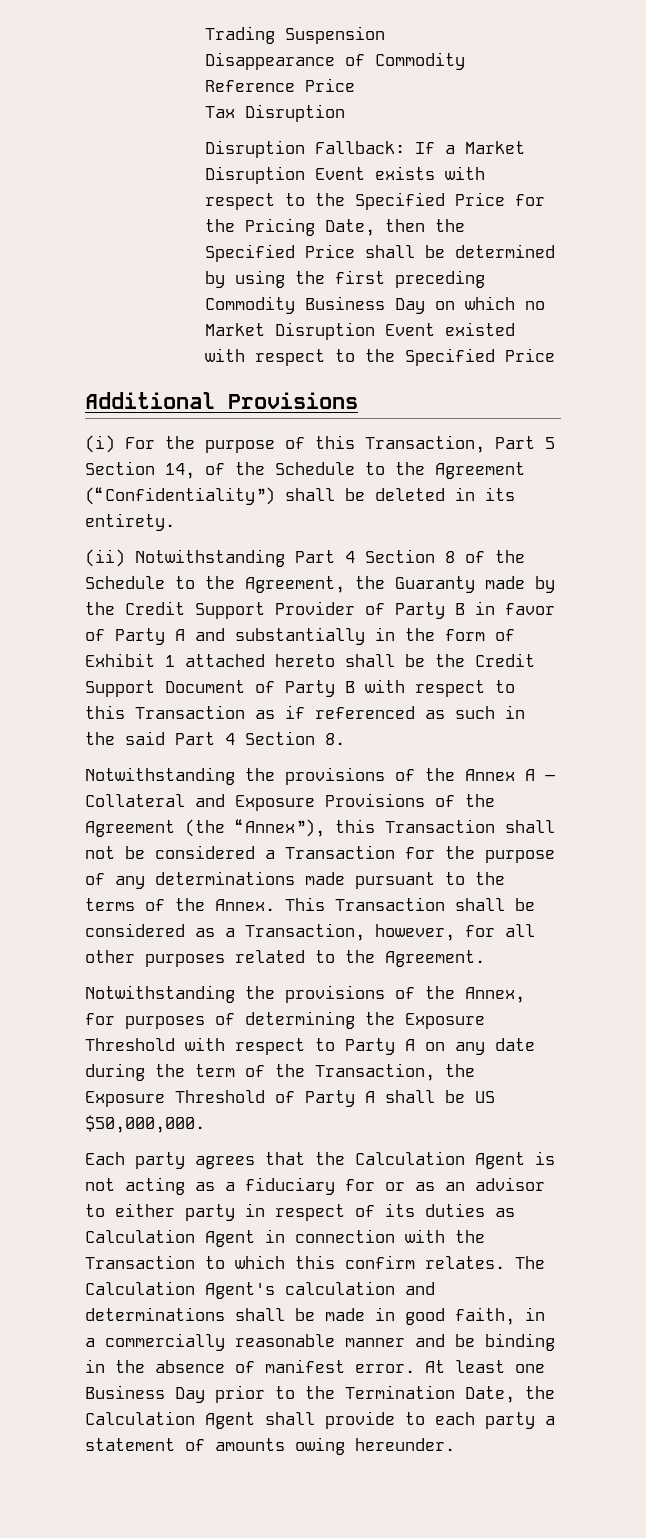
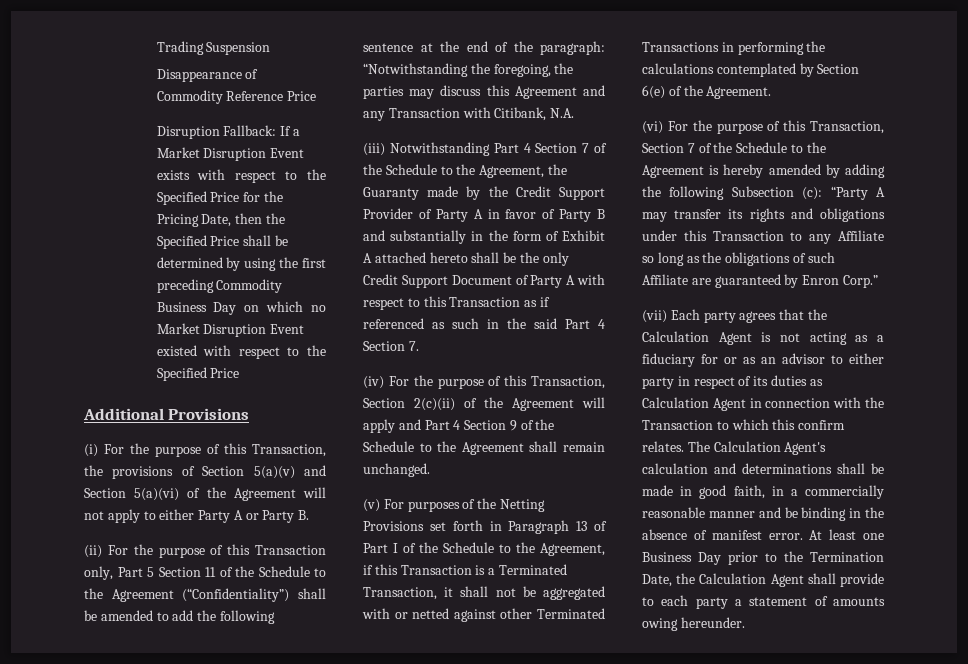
- Tax Disruption
- (i) For the purpose of this Transaction, Part 5 Section 14, of the Schedule to the Agreement (“Confidentiality”) shall be deleted in its entirety.
- (ii) Notwithstanding Part 4 Section 8 of the Schedule to the Agreement, the Guaranty made by the Credit Support Provider of Party B in favor of Party A and substantially in the form of Exhibit 1 attached hereto shall be the Credit Support Document of Party B with respect to this Transaction as if referenced as such in the said Part 4 Section 8.
- Notwithstanding the provisions of the Annex A – Collateral and Exposure Provisions of the Agreement (the “Annex”), this Transaction shall not be considered a Transaction for the purpose of any determinations made pursuant to the terms of the Annex. This Transaction shall be considered as a Transaction, however, for all other purposes related to the Agreement.
- Notwithstanding the provisions of the Annex, for purposes of determining the Exposure Threshold with respect to Party A on any date during the term of the Transaction, the Exposure Threshold of Party A shall be US $50,000,000.
- Each party agrees that the Calculation Agent is not acting as a fiduciary for or as an advisor to either party in respect of its duties as Calculation Agent in connection with the Transaction to which this confirm relates.
+ (i) For the purpose of this Transaction, the provisions of Section 5(a)(v) and Section 5(a)(vi) of the Agreement will not apply to either Party A or Party B.
+ (ii) For the purpose of this Transaction only, Part 5 Section 11 of the Schedule to the Agreement (“Confidentiality”) shall be amended to add the following sentence at the end of the paragraph: “Notwithstanding the foregoing, the parties may discuss this Agreement and any Transaction with Citibank, N.A.
+ (iii) Notwithstanding Part 4 Section 7 of the Schedule to the Agreement, the Guaranty made by the Credit Support Provider of Party A in favor of Party B and substantially in the form of Exhibit A attached hereto shall be the only Credit Support Document of Party A with respect to this Transaction as if referenced as such in the said Part 4 Section 7.
+ (iv) For the purpose of this Transaction, Section 2(c)(ii) of the Agreement will apply and Part 4 Section 9 of the Schedule to the Agreement shall remain unchanged.
+ (v) For purposes of the Netting Provisions set forth in Paragraph 13 of Part I of the Schedule to the Agreement, if this Transaction is a Terminated Transaction, it shall not be aggregated with or netted against other Terminated Transactions in performing the calculations contemplated by Section 6(e) of the Agreement.
+ (vi) For the purpose of this Transaction, Section 7 of the Schedule to the Agreement is hereby amended by adding the following Subsection (c): “Party A may transfer its rights and obligations under this Transaction to any Affiliate so long as the obligations of such Affiliate are guaranteed by Enron Corp.”
+ (vii) Each party agrees that the Calculation Agent is not acting as a fiduciary for or as an advisor to either party in respect of its duties as Calculation Agent in connection with the Transaction to which this confirm relates.

